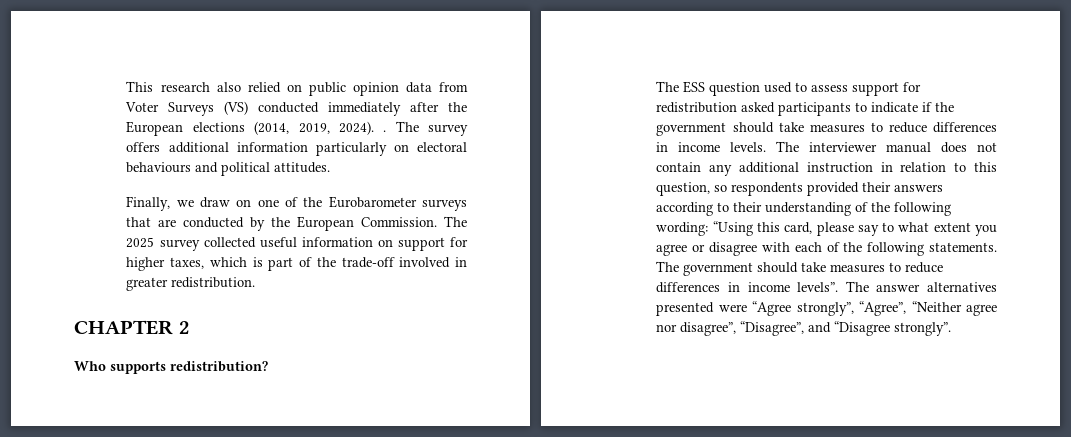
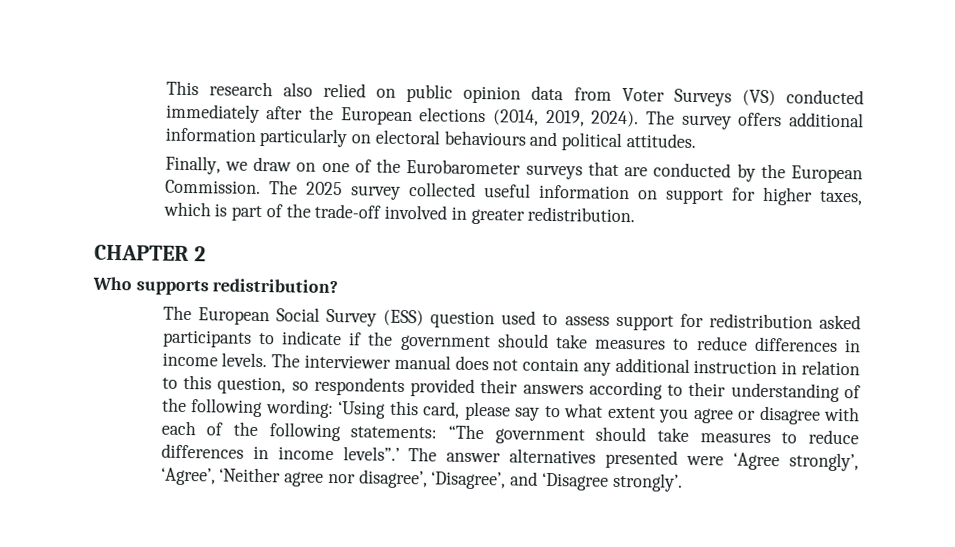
- This research also relied on public opinion data from Voter Surveys (VS) conducted immediately after the European elections (2014, 2019, 2024). .
+ This research also relied on public opinion data from Voter Surveys (VS) conducted immediately after the European elections (2014, 2019, 2024).
- The ESS question used to assess support for redistribution asked participants to indicate if the government should take measures to reduce differences in income levels.
+ The European Social Survey (ESS) question used to assess support for redistribution asked participants to indicate if the government should take measures to reduce differences in income levels.
- The interviewer manual does not contain any additional instruction in relation to this question, so respondents provided their answers according to their understanding of the following wording: “Using this card, please say to what extent you agree or disagree with each of the following statements. The government should take measures to reduce differences in income levels”.
+ The interviewer manual does not contain any additional instruction in relation to this question, so respondents provided their answers according to their understanding of the following wording: ‘Using this card, please say to what extent you agree or disagree with each of the following statements: “The government should take measures to reduce differences in income levels”.’
- The answer alternatives presented were “Agree strongly”, “Agree”, “Neither agree nor disagree”, “Disagree”, and “Disagree strongly”.
+ The answer alternatives presented were ‘Agree strongly’, ‘Agree’, ‘Neither agree nor disagree’, ‘Disagree’, and ‘Disagree strongly’.

